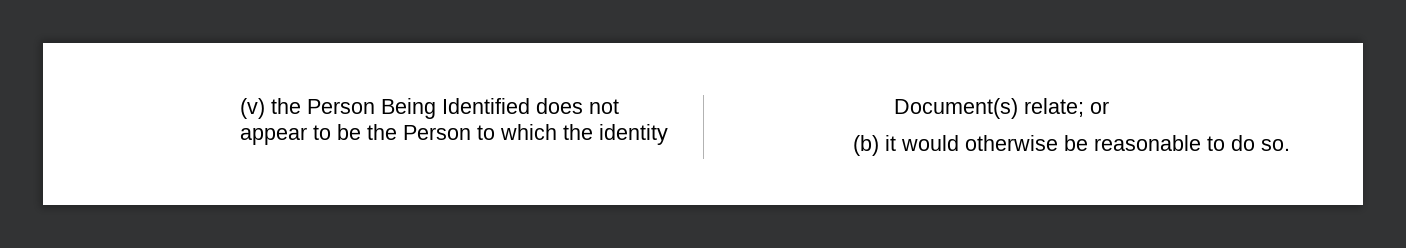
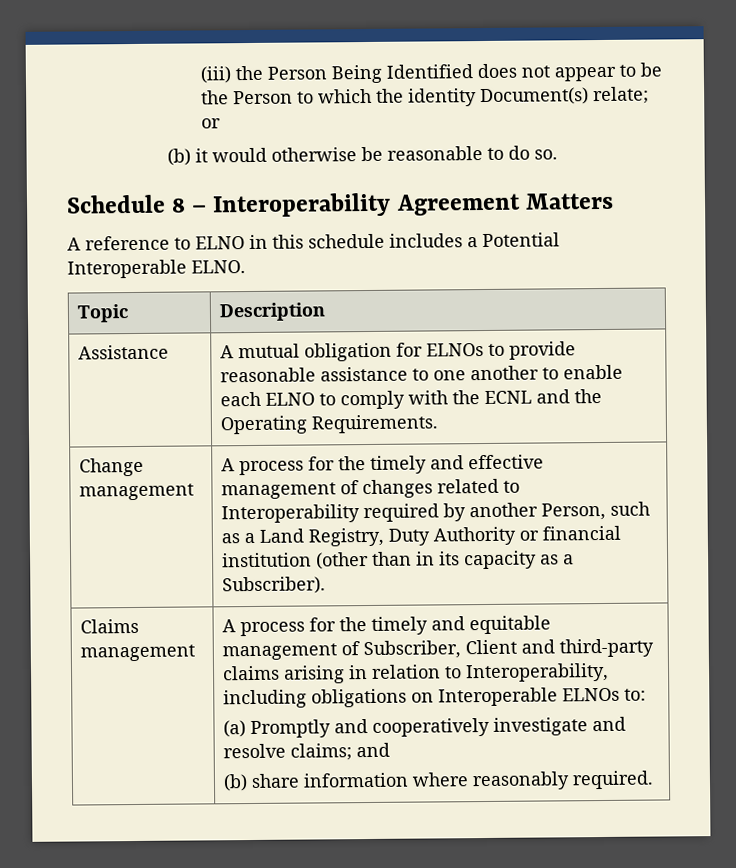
- (v) the Person Being Identified does not appear to be the Person to which the identity Document(s) relate; or
+ (iii) the Person Being Identified does not appear to be the Person to which the identity Document(s) relate; or
+ Schedule 8 – Interoperability Agreement Matters
+ A reference to ELNO in this schedule includes a Potential Interoperable ELNO.
+ Topic | Description
+ Assistance | A mutual obligation for ELNOs to provide reasonable assistance to one another to enable each ELNO to comply with the ECNL and the Operating Requirements.
+ Change management | A process for the timely and effective management of changes related to Interoperability required by another Person, such as a Land Registry, Duty Authority or financial institution (other than in its capacity as a Subscriber).
+ Claims management | A process for the timely and equitable management of Subscriber, Client and third-party claims arising in relation to Interoperability, including obligations on Interoperable ELNOs to:
+ (a) Promptly and cooperatively investigate and resolve claims; and
+ (b) share information where reasonably required.

